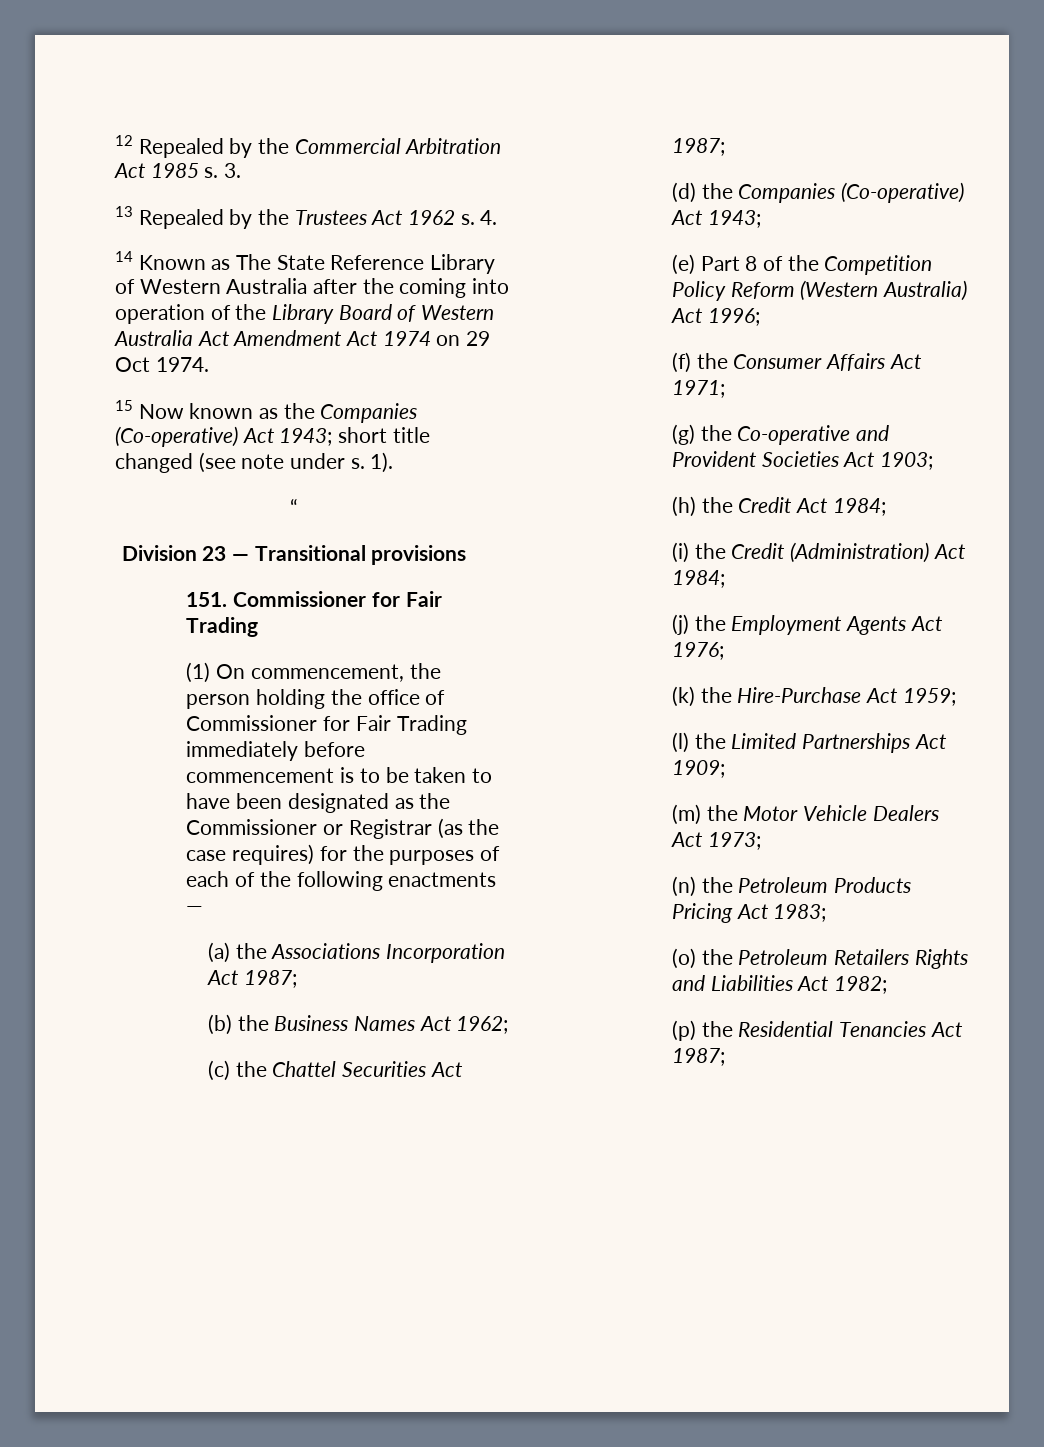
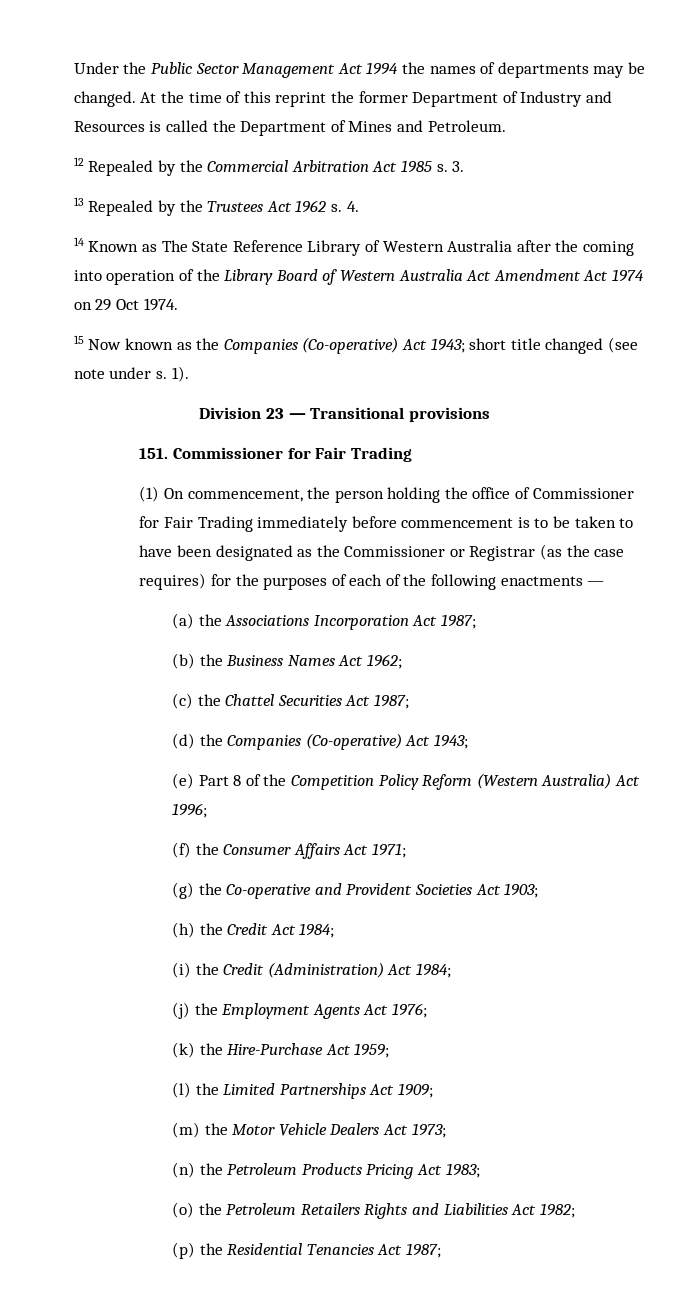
+ Under the Public Sector Management Act 1994 the names of departments may be changed. At the time of this reprint the former Department of Industry and Resources is called the Department of Mines and Petroleum.
- “

